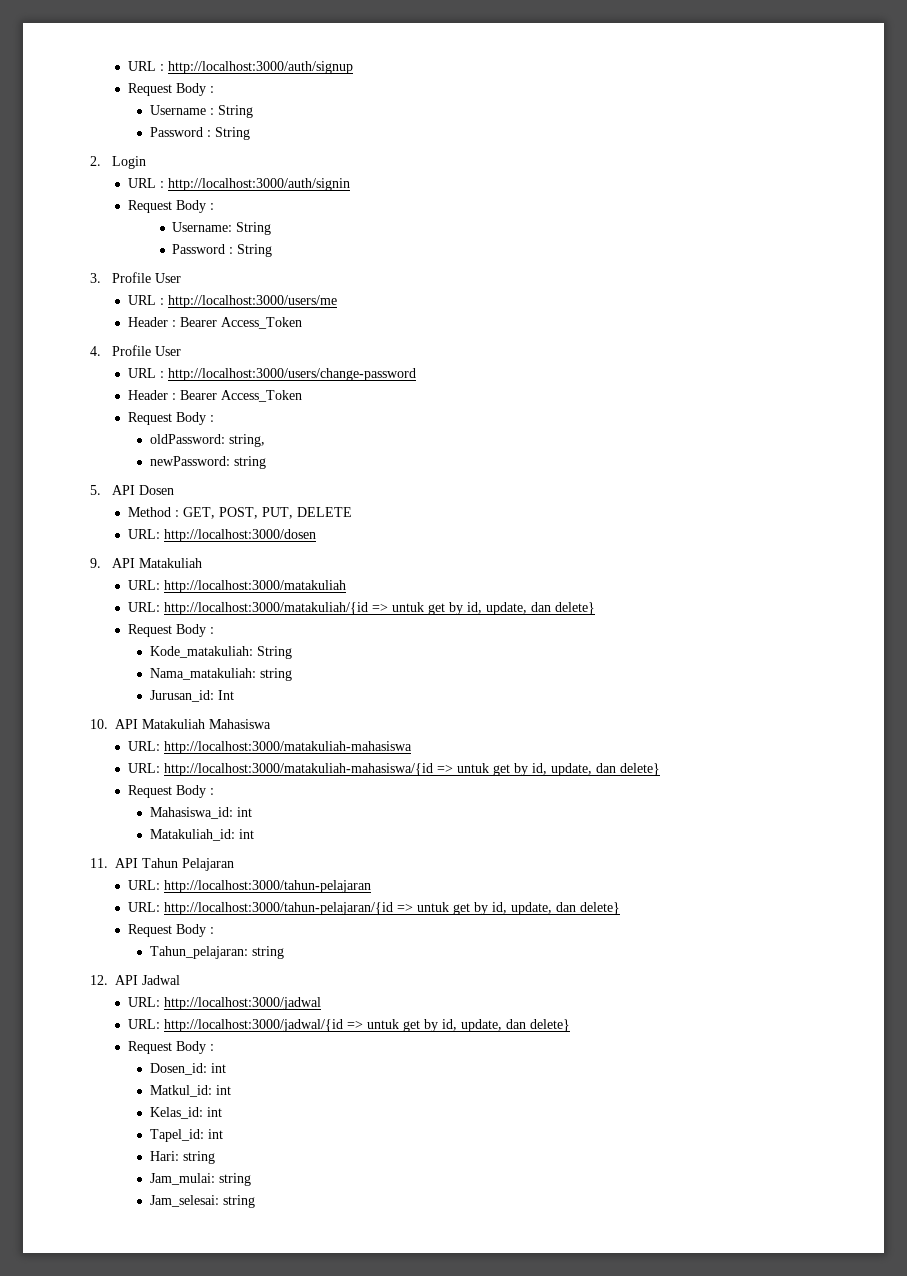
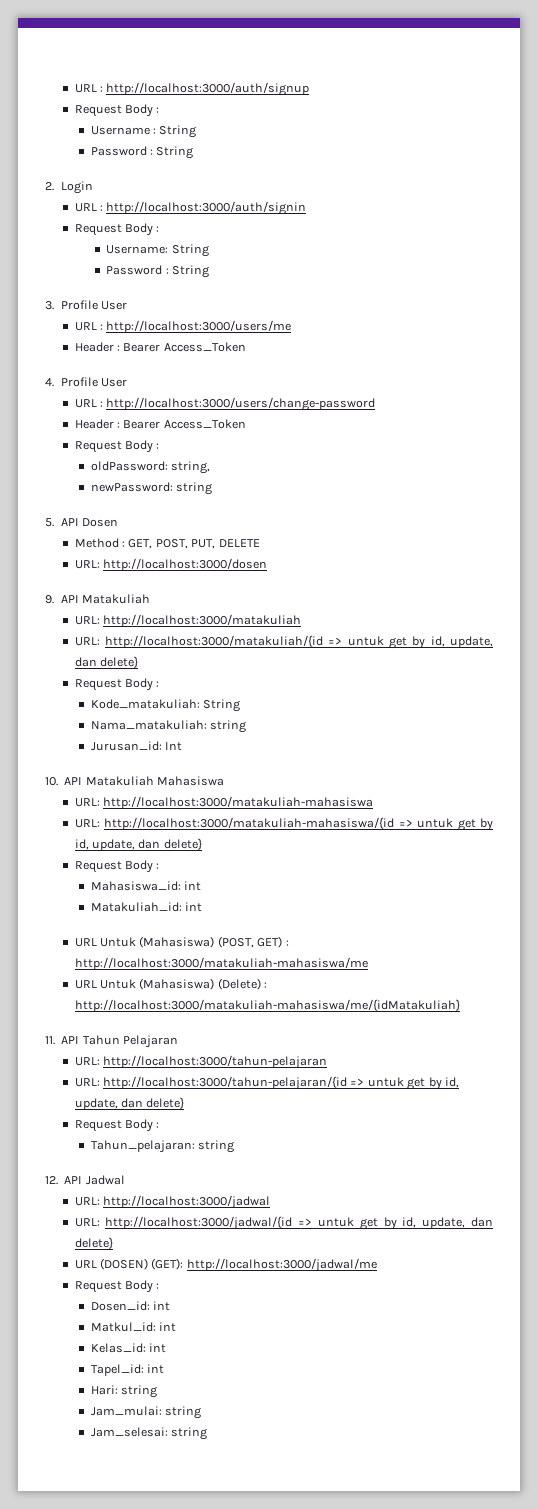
+ URL Untuk (Mahasiswa) (POST, GET) : http://localhost:3000/matakuliah-mahasiswa/me
+ URL Untuk (Mahasiswa) (Delete) : http://localhost:3000/matakuliah-mahasiswa/me/{idMatakuliah}
+ URL (DOSEN) (GET): http://localhost:3000/jadwal/me

